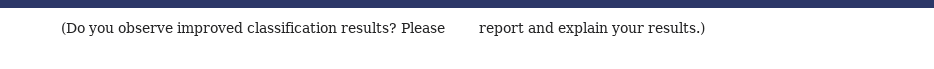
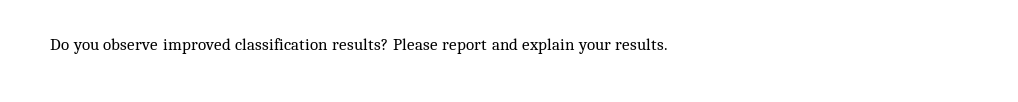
- (Do you observe improved classification results?
+ Do you observe improved classification results?
- Please report and explain your results.)
+ Please report and explain your results.

